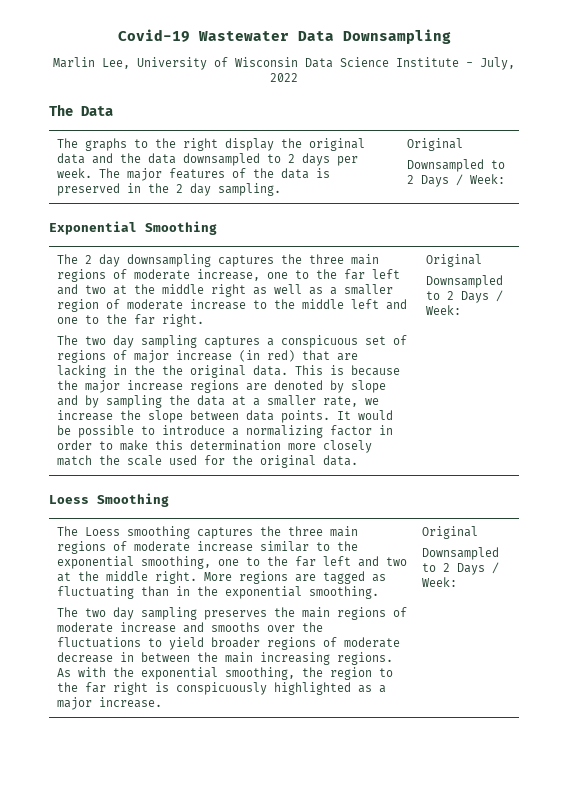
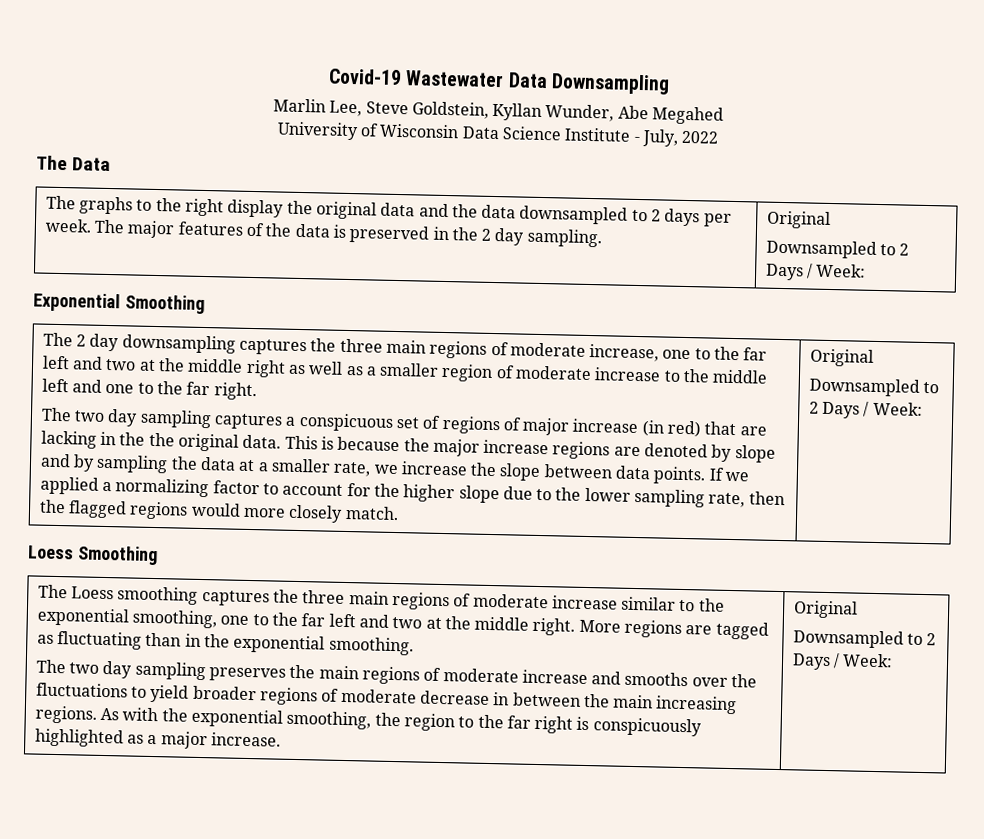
- Marlin Lee, University of Wisconsin Data Science Institute - July, 2022
+ Marlin Lee, Steve Goldstein, Kyllan Wunder, Abe Megahed
+ University of Wisconsin Data Science Institute - July, 2022
- It would be possible to introduce a normalizing factor in order to make this determination more closely match the scale used for the original data.
+ If we applied a normalizing factor to account for the higher slope due to the lower sampling rate, then the flagged regions would more closely match.

